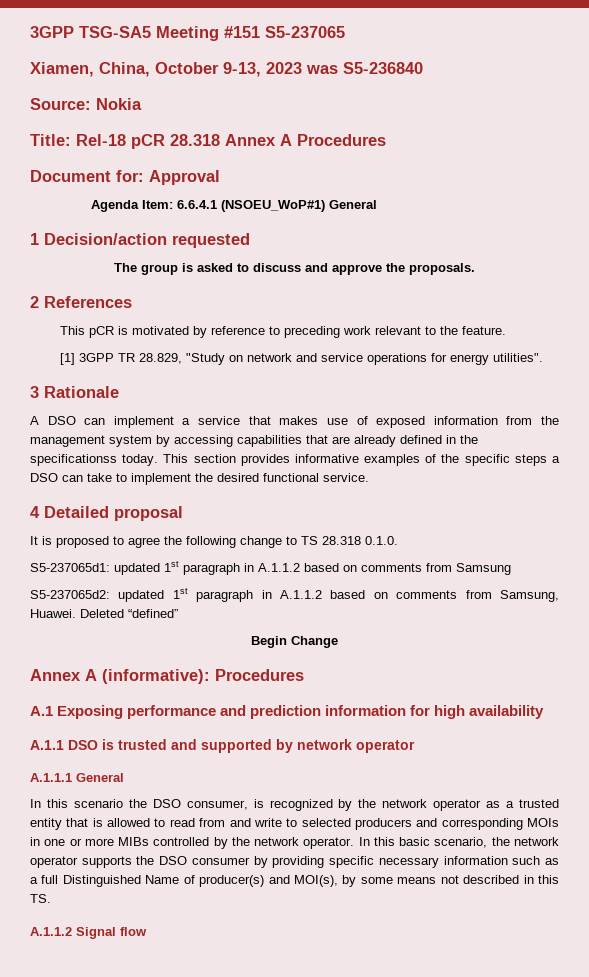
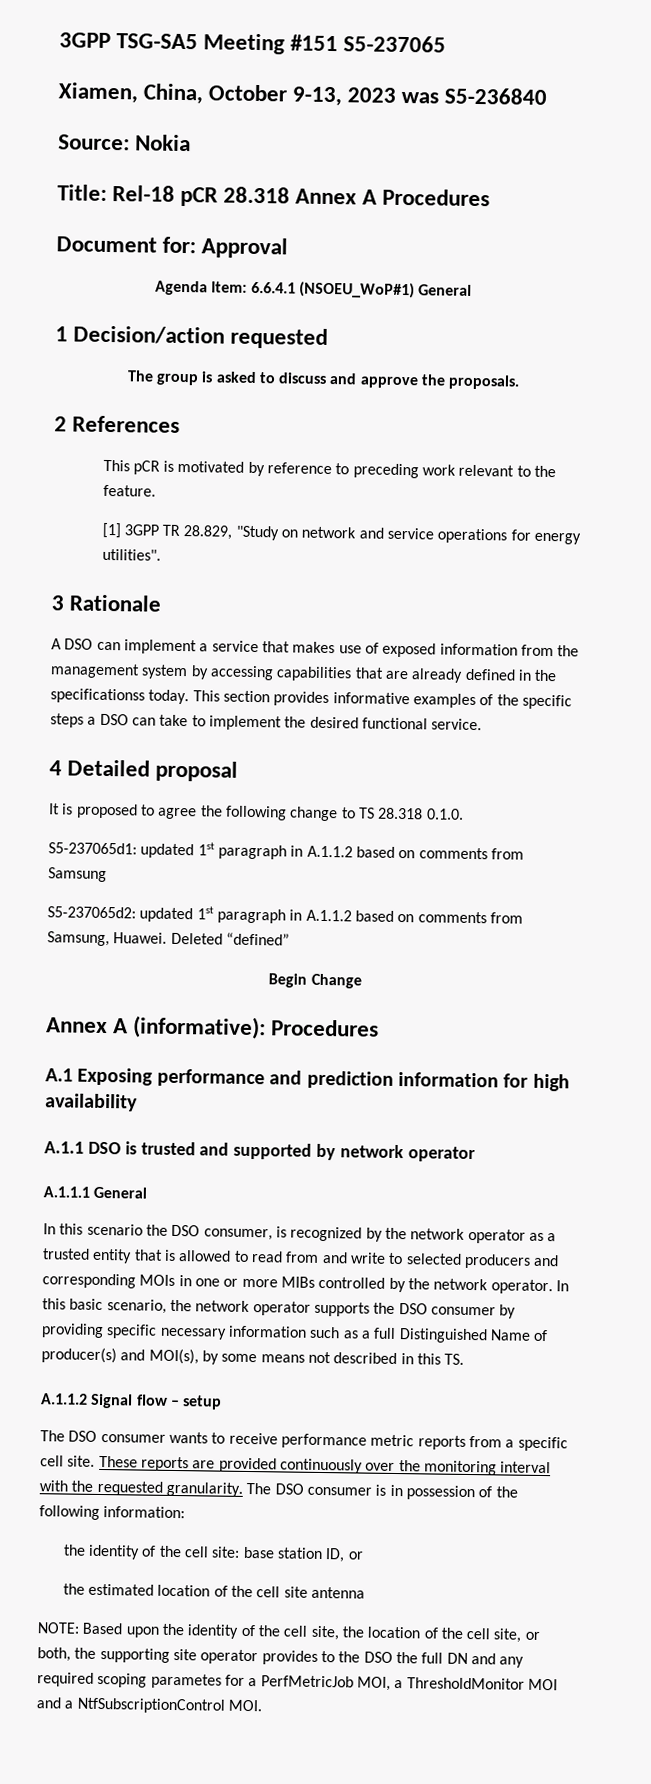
- A.1.1.2 Signal flow
+ A.1.1.2 Signal flow – setup
+ The DSO consumer wants to receive performance metric reports from a specific cell site. These reports are provided continuously over the monitoring interval with the requested granularity. The DSO consumer is in possession of the following information:
+ the identity of the cell site: base station ID, or
+ the estimated location of the cell site antenna
+ NOTE: Based upon the identity of the cell site, the location of the cell site, or both, the supporting site operator provides to the DSO the full DN and any required scoping parametes for a PerfMetricJob MOI, a ThresholdMonitor MOI and a NtfSubscriptionControl MOI.

